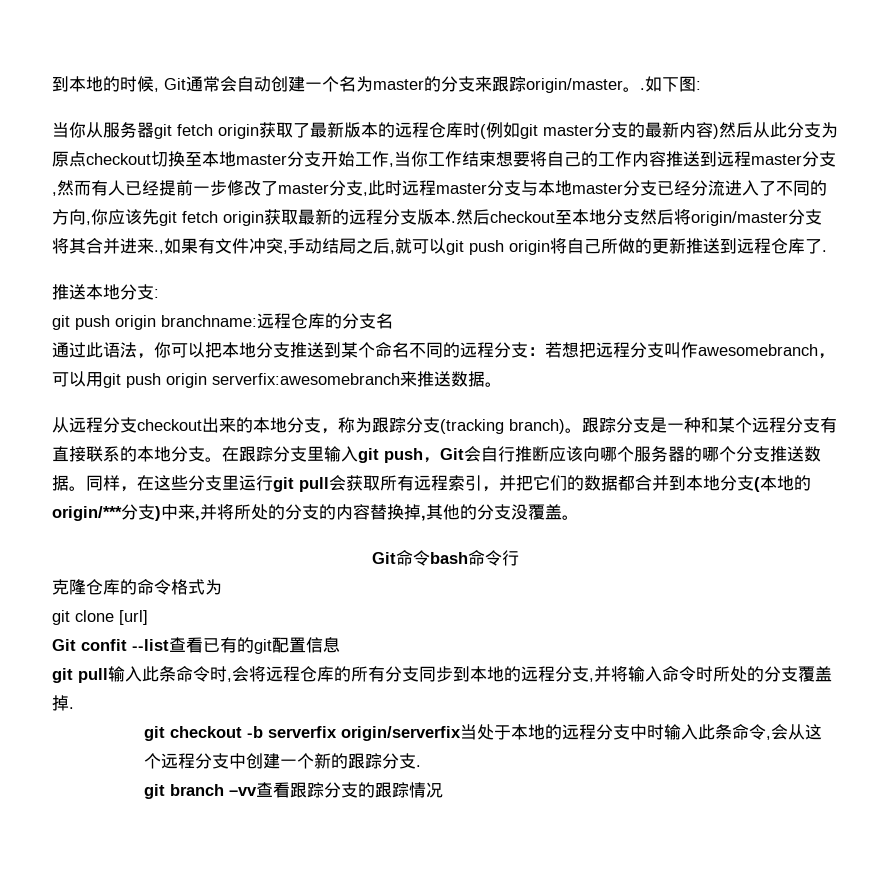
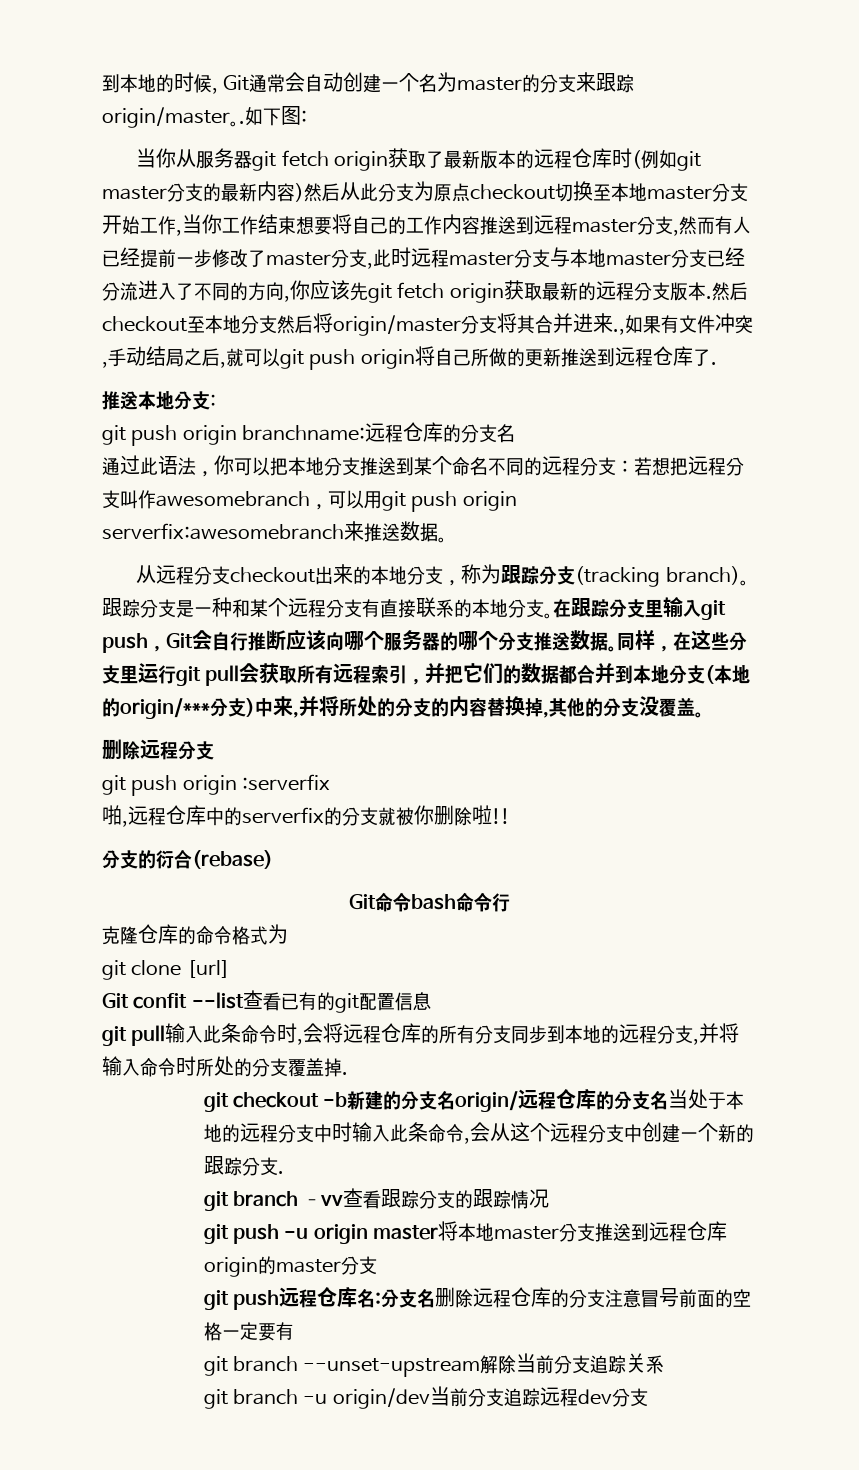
+ 删除远程分支
+ git push origin :serverfix
+ 啪,远程仓库中的serverfix的分支就被你删除啦!!
+ 分支的衍合(rebase)
- git checkout -b serverfix origin/serverfix当处于本地的远程分支中时输入此条命令,会从这个远程分支中创建一个新的跟踪分支.
+ git checkout -b新建的分支名origin/远程仓库的分支名当处于本地的远程分支中时输入此条命令,会从这个远程分支中创建一个新的跟踪分支.
+ git push -u origin master将本地master分支推送到远程仓库origin的master分支
+ git push远程仓库名:分支名删除远程仓库的分支注意冒号前面的空格一定要有
+ git branch --unset-upstream解除当前分支追踪关系
+ git branch -u origin/dev当前分支追踪远程dev分支

